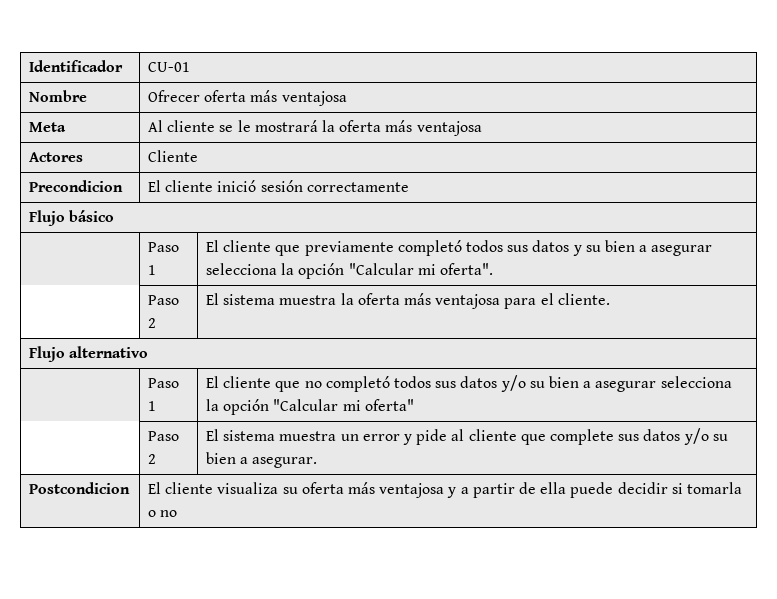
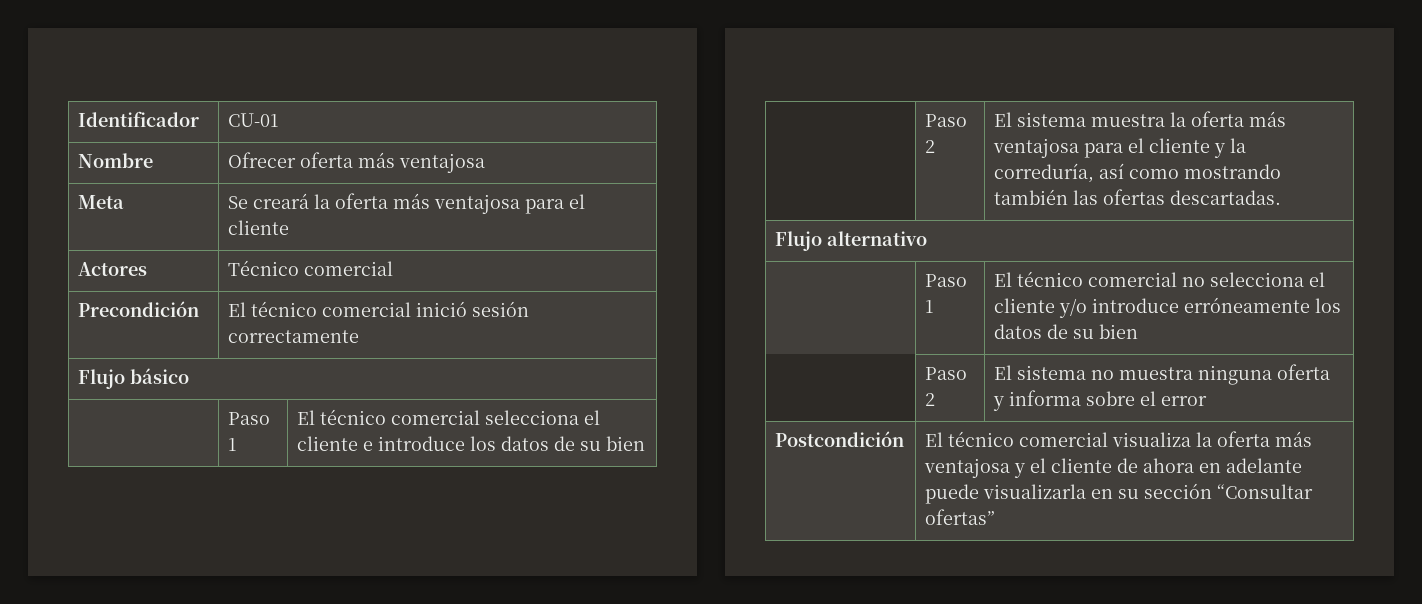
- Meta | Al cliente se le mostrará la oferta más ventajosa
- Actores | Cliente
- Precondicion | El cliente inició sesión correctamente
+ Meta | Se creará la oferta más ventajosa para el cliente
+ Actores | Técnico comercial
+ Precondición | El técnico comercial inició sesión correctamente
- | Paso 1 | El cliente que previamente completó todos sus datos y su bien a asegurar selecciona la opción "Calcular mi oferta".
+ | Paso 1 | El técnico comercial selecciona el cliente e introduce los datos de su bien
- | Paso 2 | El sistema muestra la oferta más ventajosa para el cliente.
+ | Paso 2 | El sistema muestra la oferta más ventajosa para el cliente y la correduría, así como mostrando también las ofertas descartadas.
- | Paso 1 | El cliente que no completó todos sus datos y/o su bien a asegurar selecciona la opción "Calcular mi oferta"
- | Paso 2 | El sistema muestra un error y pide al cliente que complete sus datos y/o su bien a asegurar.
- Postcondicion | El cliente visualiza su oferta más ventajosa y a partir de ella puede decidir si tomarla o no
+ | Paso 1 | El técnico comercial no selecciona el cliente y/o introduce erróneamente los datos de su bien
+ | Paso 2 | El sistema no muestra ninguna oferta y informa sobre el error
+ Postcondición | El técnico comercial visualiza la oferta más ventajosa y el cliente de ahora en adelante puede visualizarla en su sección “Consultar ofertas”

